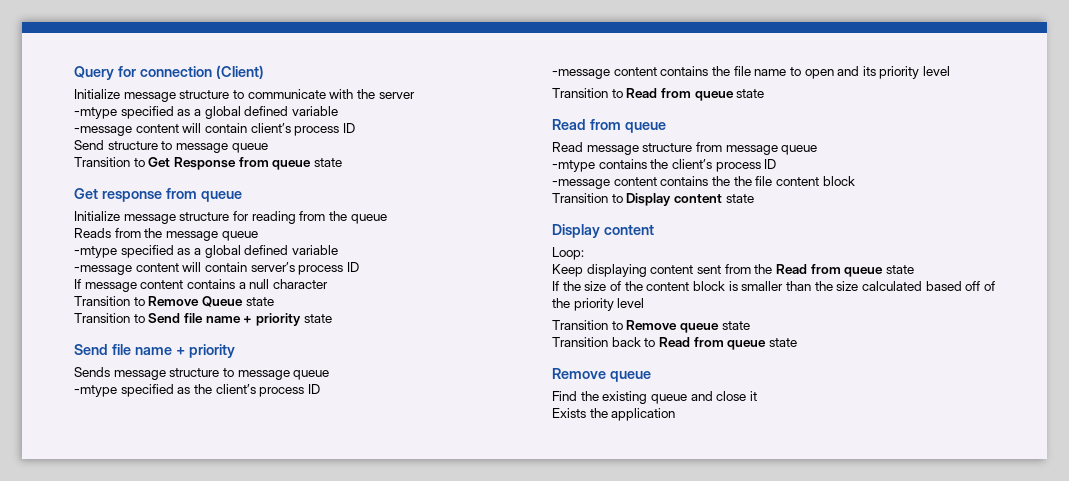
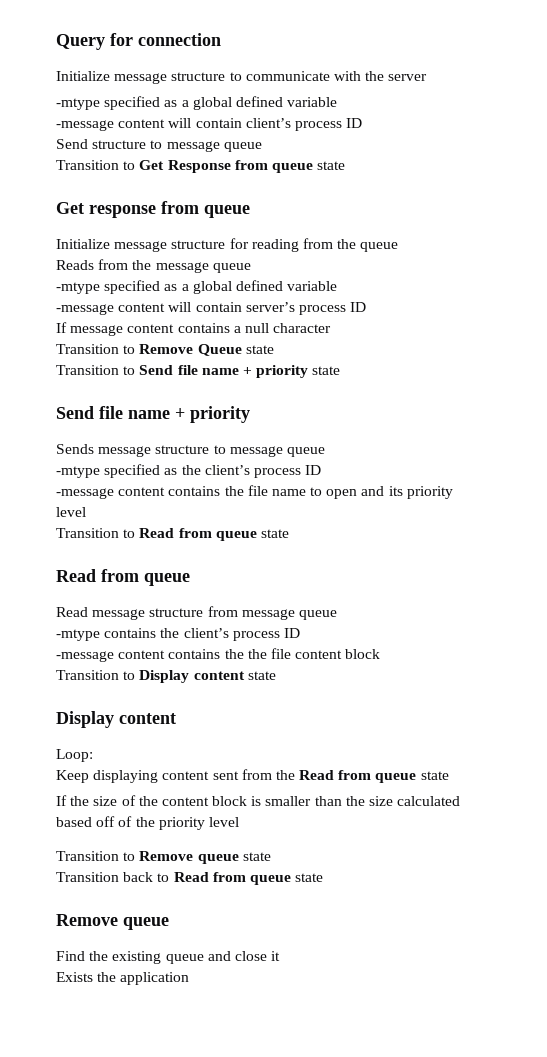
- Query for connection (Client)
+ Query for connection

